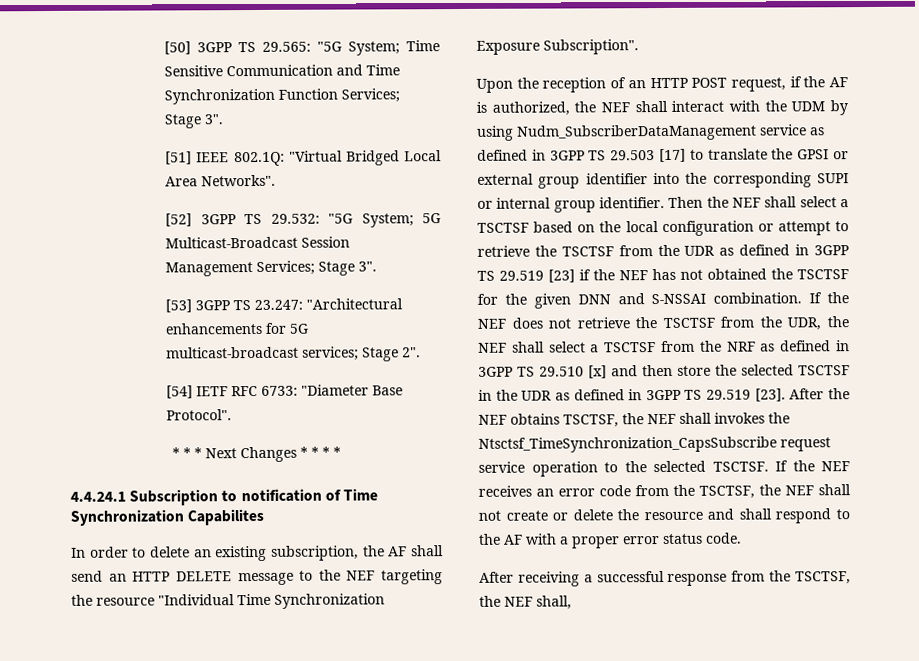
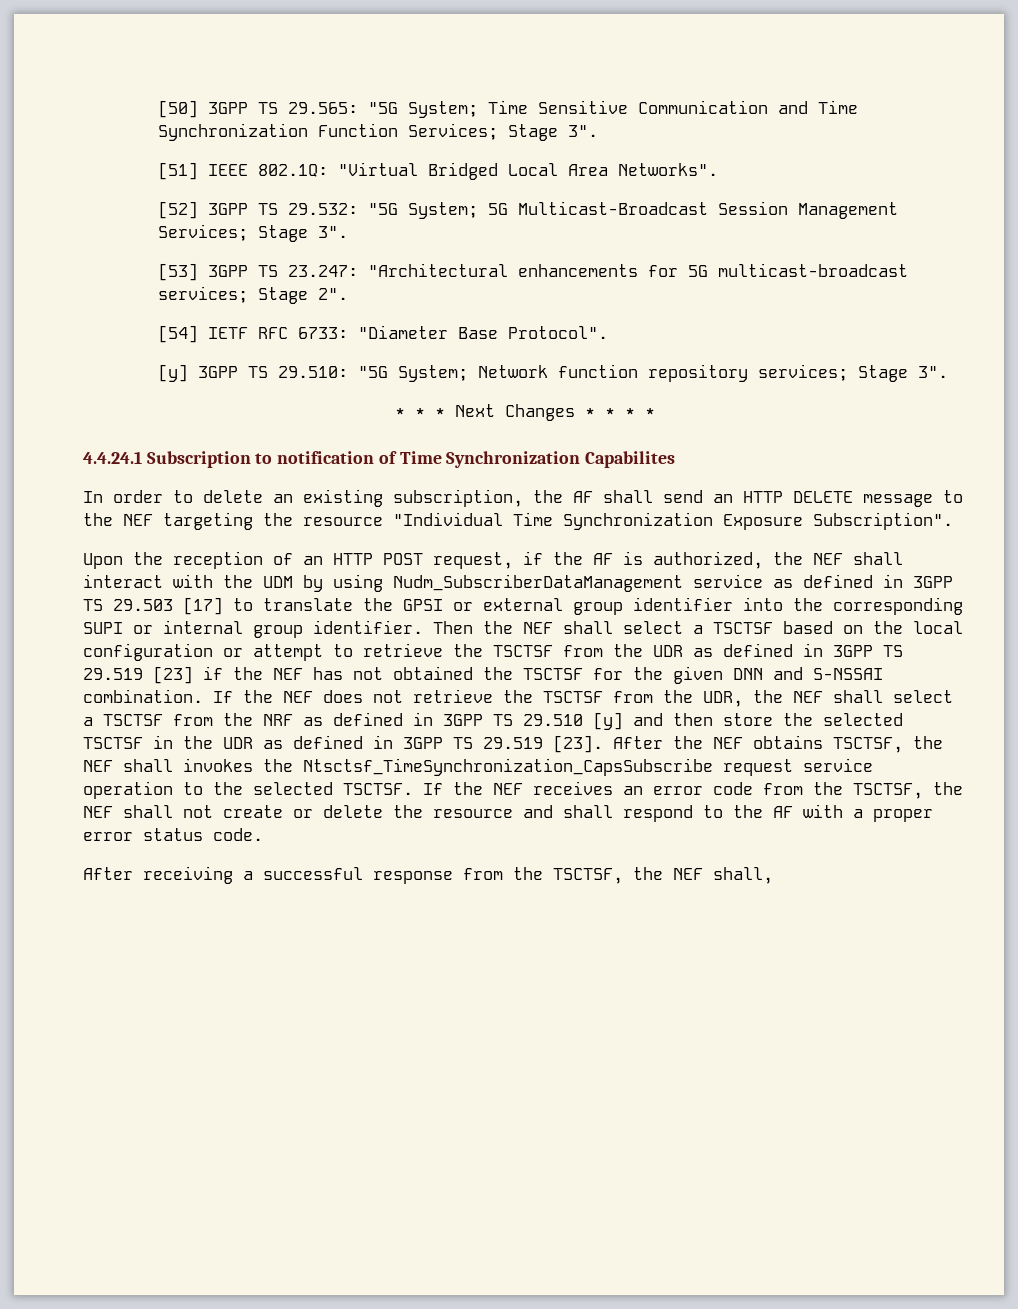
+ [y] 3GPP TS 29.510: "5G System; Network function repository services; Stage 3".
- If the NEF does not retrieve the TSCTSF from the UDR, the NEF shall select a TSCTSF from the NRF as defined in 3GPP TS 29.510 [x] and then store the selected TSCTSF in the UDR as defined in 3GPP TS 29.519 [23].
+ If the NEF does not retrieve the TSCTSF from the UDR, the NEF shall select a TSCTSF from the NRF as defined in 3GPP TS 29.510 [y] and then store the selected TSCTSF in the UDR as defined in 3GPP TS 29.519 [23].

